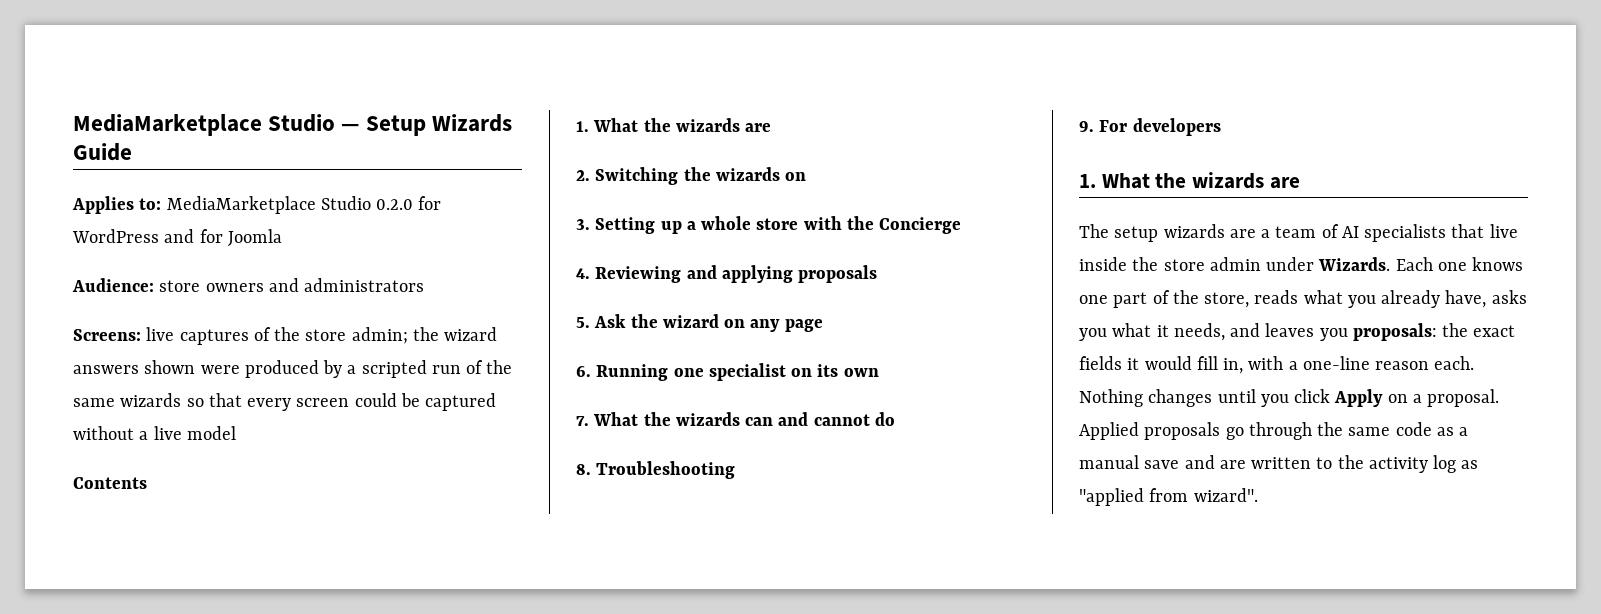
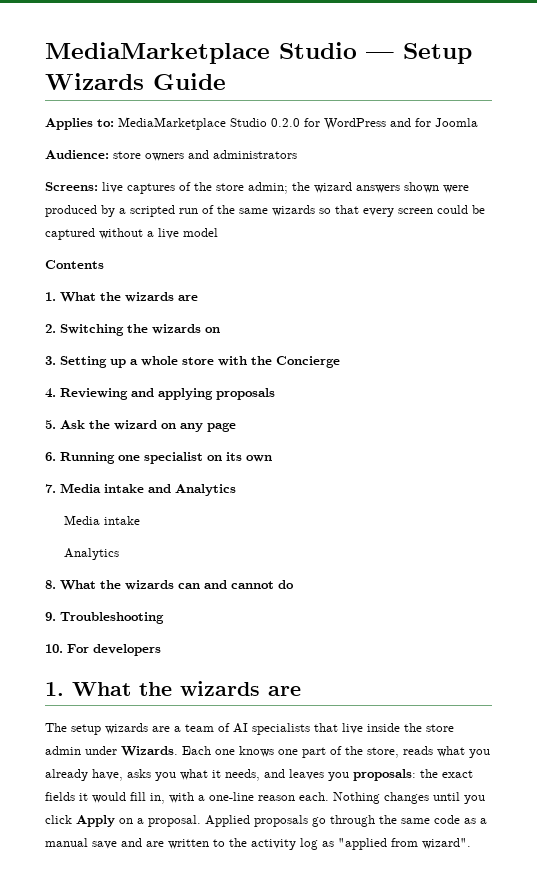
- 7. What the wizards can and cannot do
+ 7. Media intake and Analytics
+ Media intake
+ Analytics
+ 8. What the wizards can and cannot do
- 8. Troubleshooting
+ 9. Troubleshooting
- 9. For developers
+ 10. For developers

